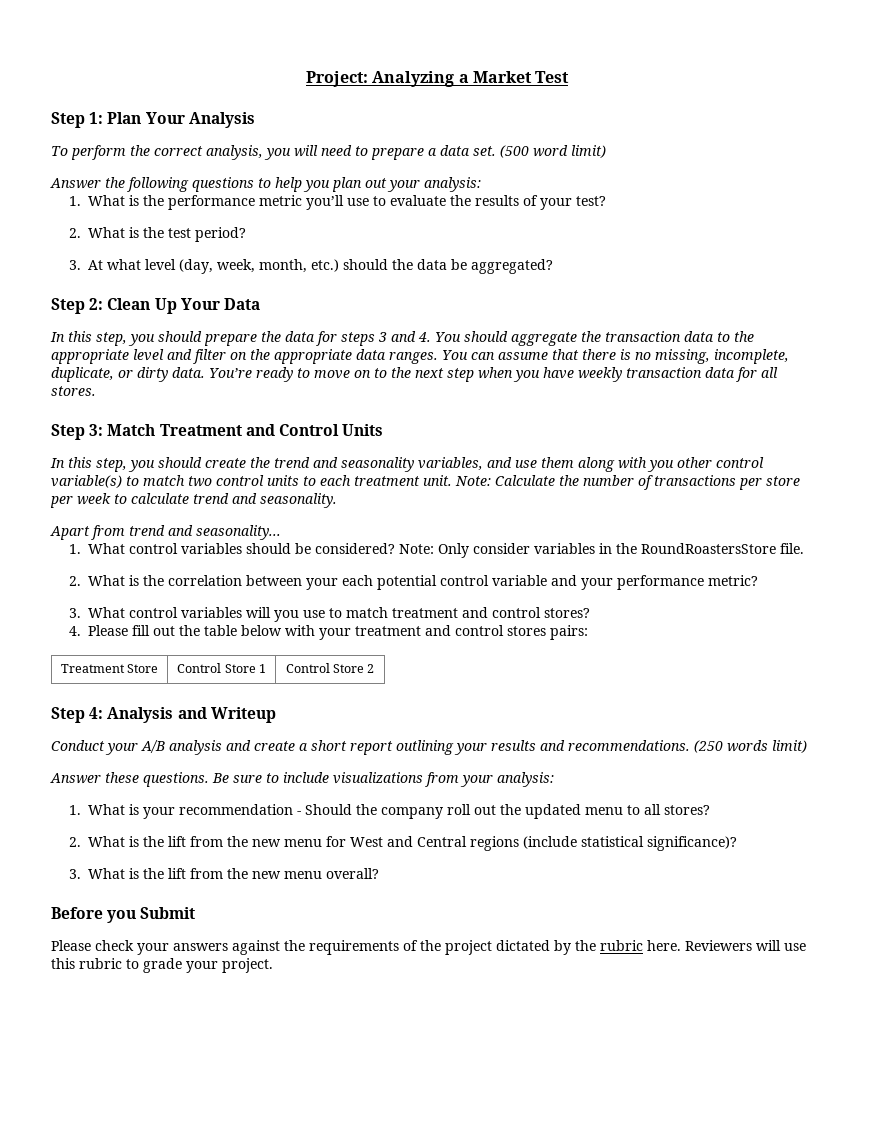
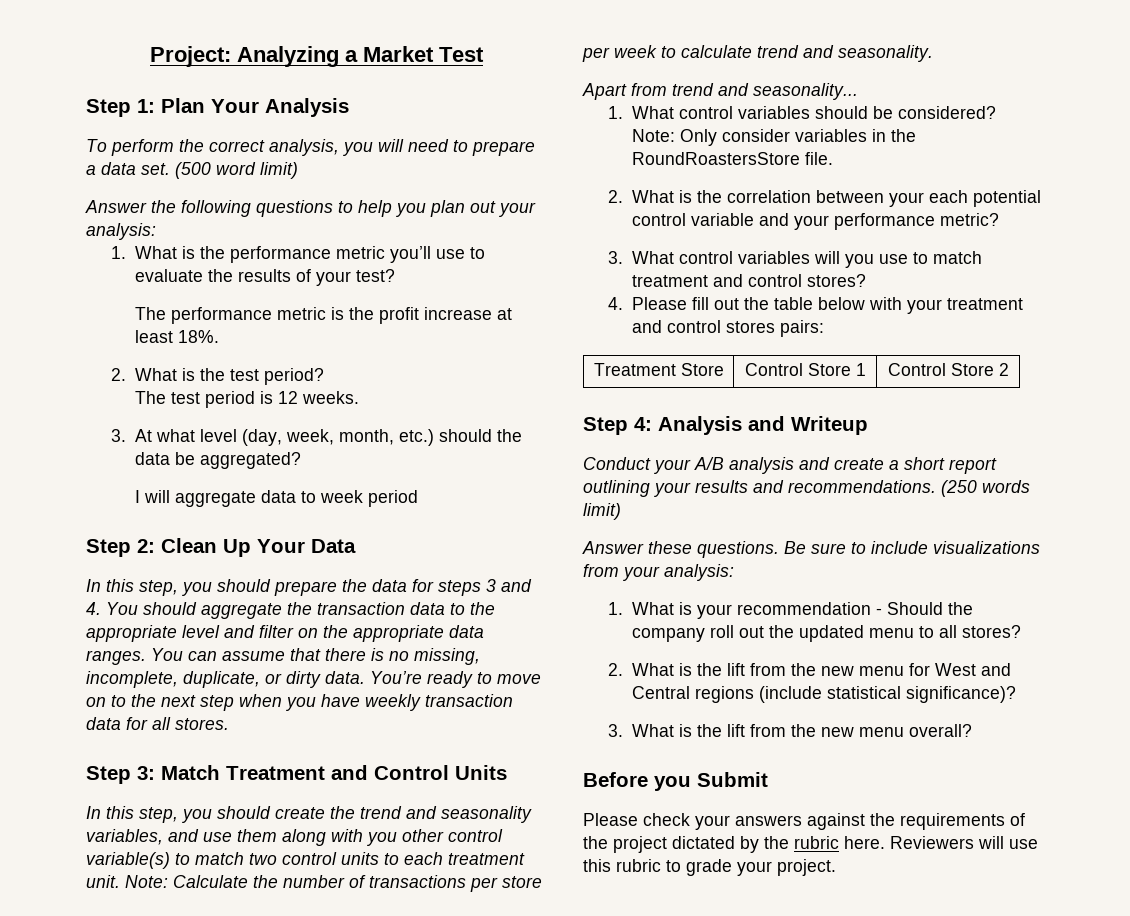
+ The performance metric is the profit increase at least 18%.
+ The test period is 12 weeks.
+ I will aggregate data to week period

